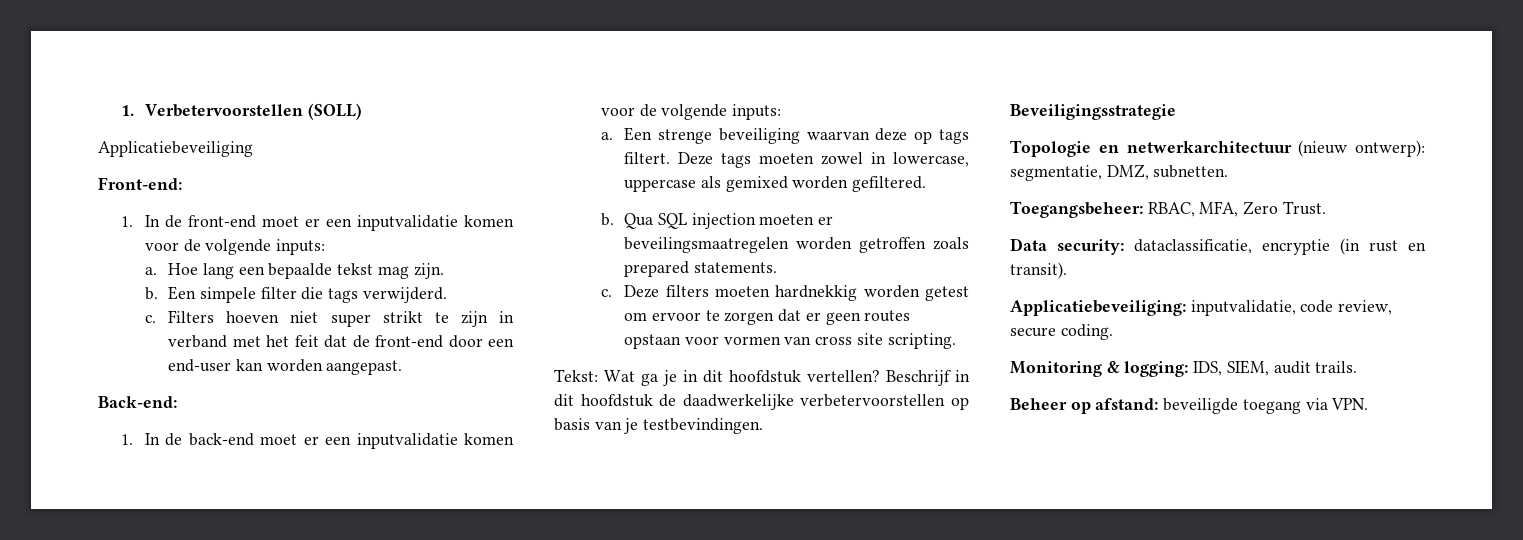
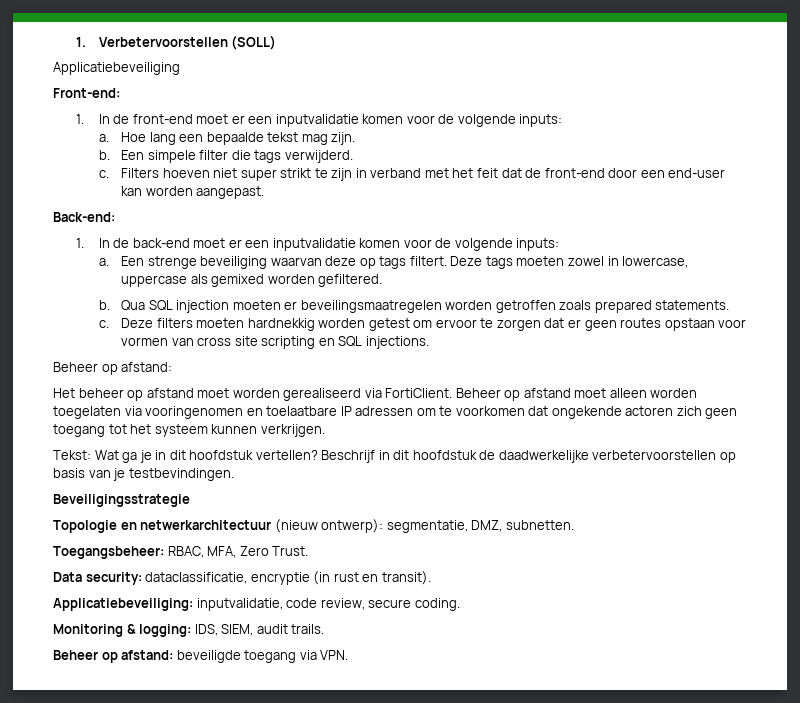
- Deze filters moeten hardnekkig worden getest om ervoor te zorgen dat er geen routes opstaan voor vormen van cross site scripting.
+ Deze filters moeten hardnekkig worden getest om ervoor te zorgen dat er geen routes opstaan voor vormen van cross site scripting en SQL injections.
+ Beheer op afstand:
+ Het beheer op afstand moet worden gerealiseerd via FortiClient. Beheer op afstand moet alleen worden toegelaten via vooringenomen en toelaatbare IP adressen om te voorkomen dat ongekende actoren zich geen toegang tot het systeem kunnen verkrijgen.

